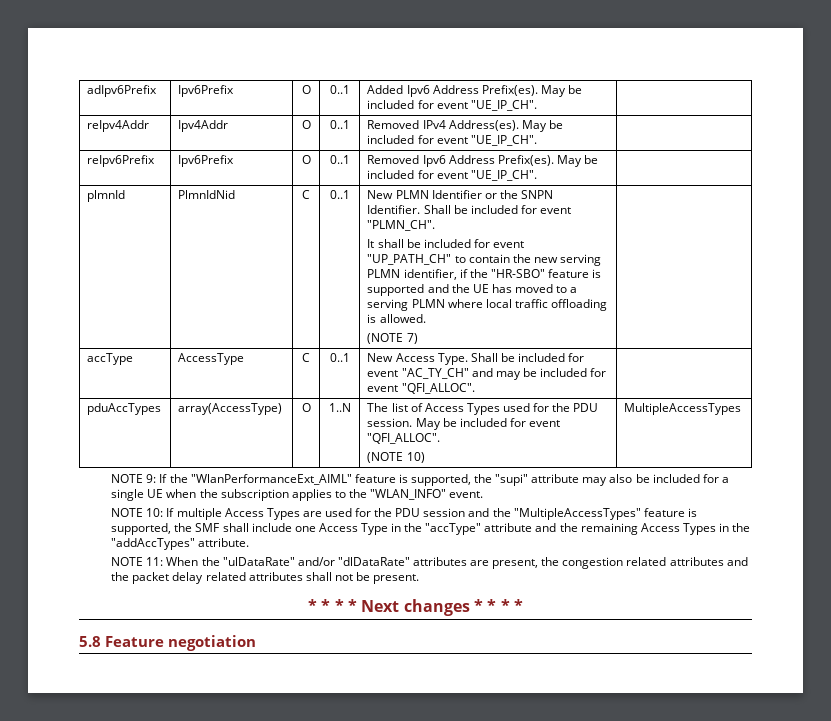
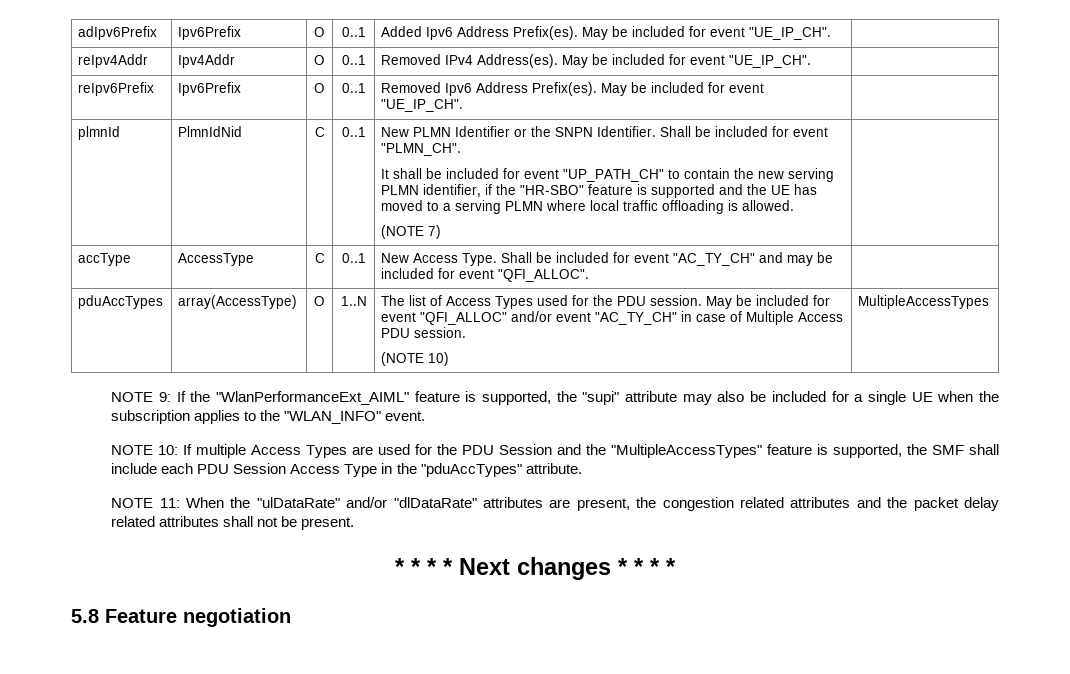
- pduAccTypes | array(AccessType) | O | 1..N | The list of Access Types used for the PDU session. May be included for event "QFI_ALLOC".
+ pduAccTypes | array(AccessType) | O | 1..N | The list of Access Types used for the PDU session. May be included for event "QFI_ALLOC" and/or event "AC_TY_CH" in case of Multiple Access PDU session.
- NOTE 10: If multiple Access Types are used for the PDU session and the "MultipleAccessTypes" feature is supported, the SMF shall include one Access Type in the "accType" attribute and the remaining Access Types in the "addAccTypes" attribute.
+ NOTE 10: If multiple Access Types are used for the PDU Session and the "MultipleAccessTypes" feature is supported, the SMF shall include each PDU Session Access Type in the "pduAccTypes" attribute.

